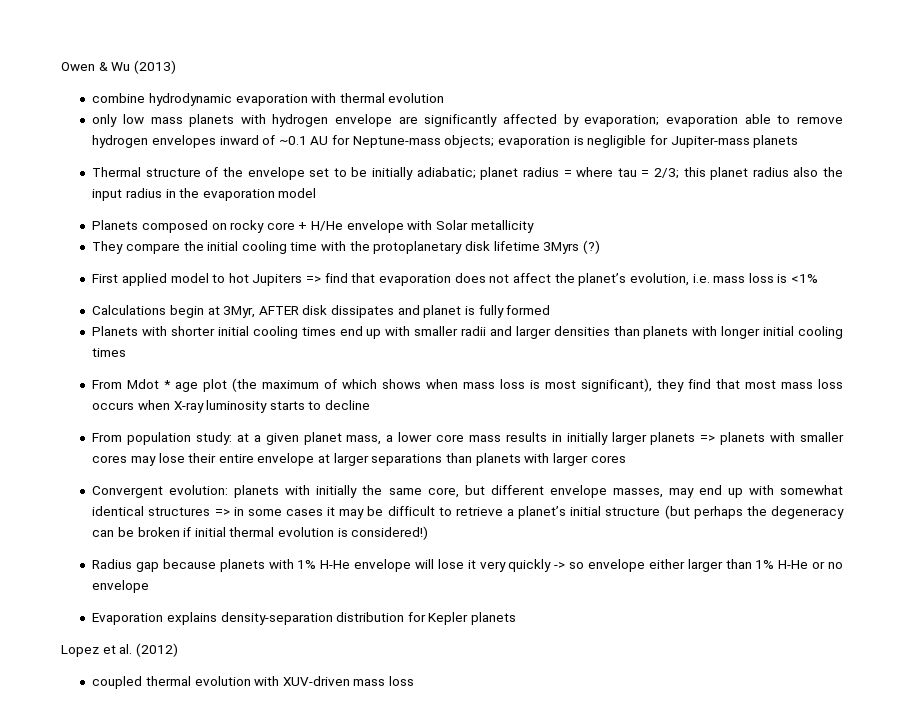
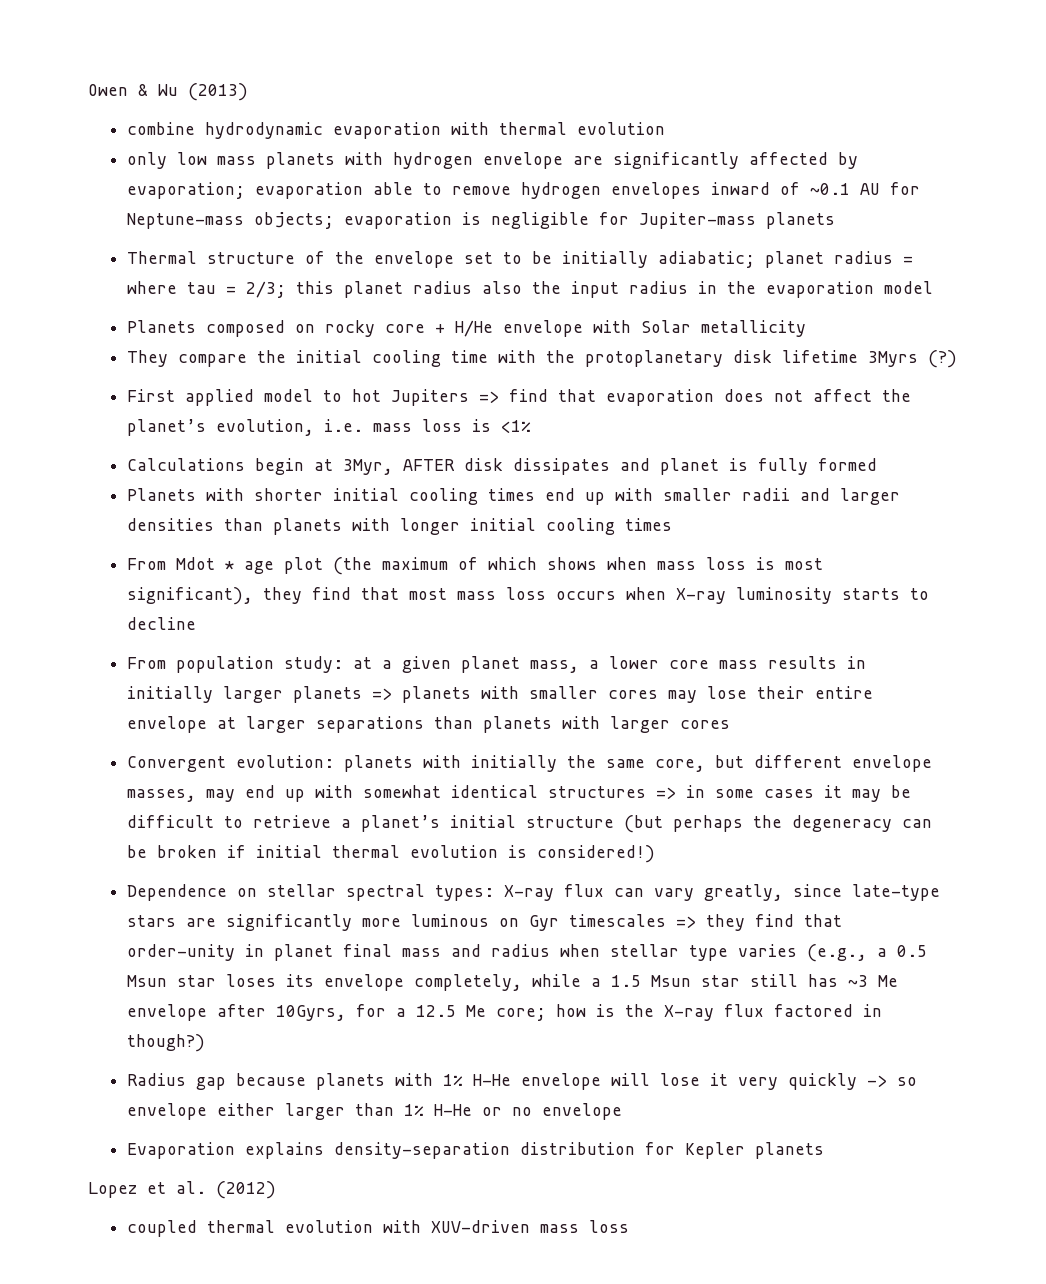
+ Dependence on stellar spectral types: X-ray flux can vary greatly, since late-type stars are significantly more luminous on Gyr timescales => they find that order-unity in planet final mass and radius when stellar type varies (e.g., a 0.5 Msun star loses its envelope completely, while a 1.5 Msun star still has ~3 Me envelope after 10Gyrs, for a 12.5 Me core; how is the X-ray flux factored in though?)

